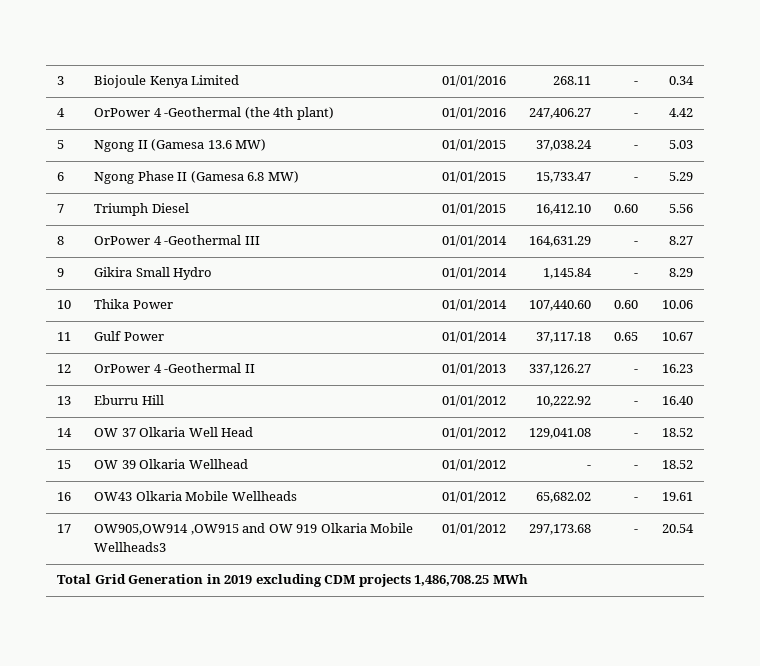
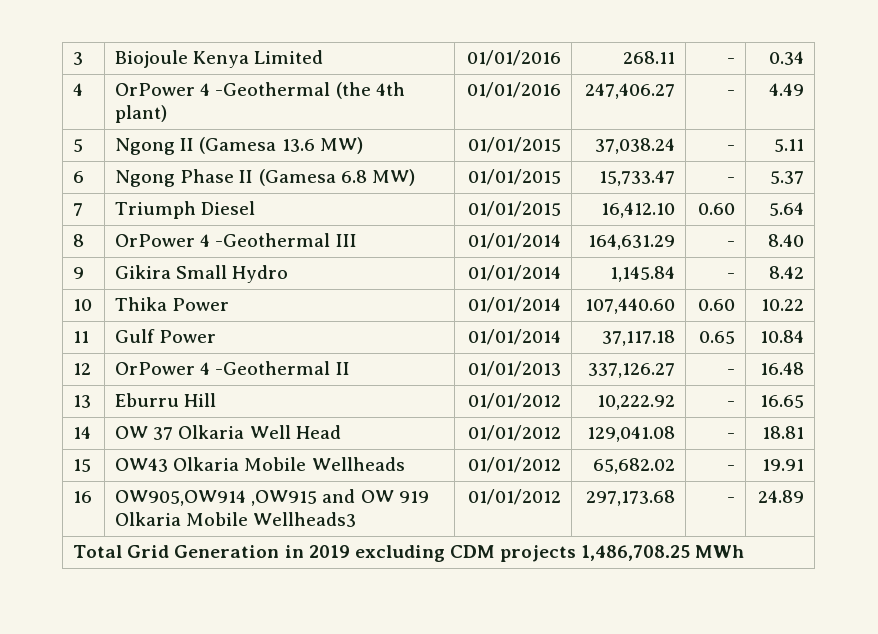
- 4 | OrPower 4 -Geothermal (the 4th plant) | 01/01/2016 | 247,406.27 | - | 4.42
+ 4 | OrPower 4 -Geothermal (the 4th plant) | 01/01/2016 | 247,406.27 | - | 4.49
- 5 | Ngong II (Gamesa 13.6 MW) | 01/01/2015 | 37,038.24 | - | 5.03
+ 5 | Ngong II (Gamesa 13.6 MW) | 01/01/2015 | 37,038.24 | - | 5.11
- 6 | Ngong Phase II (Gamesa 6.8 MW) | 01/01/2015 | 15,733.47 | - | 5.29
+ 6 | Ngong Phase II (Gamesa 6.8 MW) | 01/01/2015 | 15,733.47 | - | 5.37
- 7 | Triumph Diesel | 01/01/2015 | 16,412.10 | 0.60 | 5.56
+ 7 | Triumph Diesel | 01/01/2015 | 16,412.10 | 0.60 | 5.64
- 8 | OrPower 4 -Geothermal III | 01/01/2014 | 164,631.29 | - | 8.27
+ 8 | OrPower 4 -Geothermal III | 01/01/2014 | 164,631.29 | - | 8.40
- 9 | Gikira Small Hydro | 01/01/2014 | 1,145.84 | - | 8.29
+ 9 | Gikira Small Hydro | 01/01/2014 | 1,145.84 | - | 8.42
- 10 | Thika Power | 01/01/2014 | 107,440.60 | 0.60 | 10.06
+ 10 | Thika Power | 01/01/2014 | 107,440.60 | 0.60 | 10.22
- 11 | Gulf Power | 01/01/2014 | 37,117.18 | 0.65 | 10.67
+ 11 | Gulf Power | 01/01/2014 | 37,117.18 | 0.65 | 10.84
- 12 | OrPower 4 -Geothermal II | 01/01/2013 | 337,126.27 | - | 16.23
+ 12 | OrPower 4 -Geothermal II | 01/01/2013 | 337,126.27 | - | 16.48
- 13 | Eburru Hill | 01/01/2012 | 10,222.92 | - | 16.40
+ 13 | Eburru Hill | 01/01/2012 | 10,222.92 | - | 16.65
- 14 | OW 37 Olkaria Well Head | 01/01/2012 | 129,041.08 | - | 18.52
+ 14 | OW 37 Olkaria Well Head | 01/01/2012 | 129,041.08 | - | 18.81
- 15 | OW 39 Olkaria Wellhead | 01/01/2012 | - | - | 18.52
- 16 | OW43 Olkaria Mobile Wellheads | 01/01/2012 | 65,682.02 | - | 19.61
- 17 | OW905,OW914 ,OW915 and OW 919 Olkaria Mobile Wellheads3 | 01/01/2012 | 297,173.68 | - | 20.54
+ 15 | OW43 Olkaria Mobile Wellheads | 01/01/2012 | 65,682.02 | - | 19.91
+ 16 | OW905,OW914 ,OW915 and OW 919 Olkaria Mobile Wellheads3 | 01/01/2012 | 297,173.68 | - | 24.89

